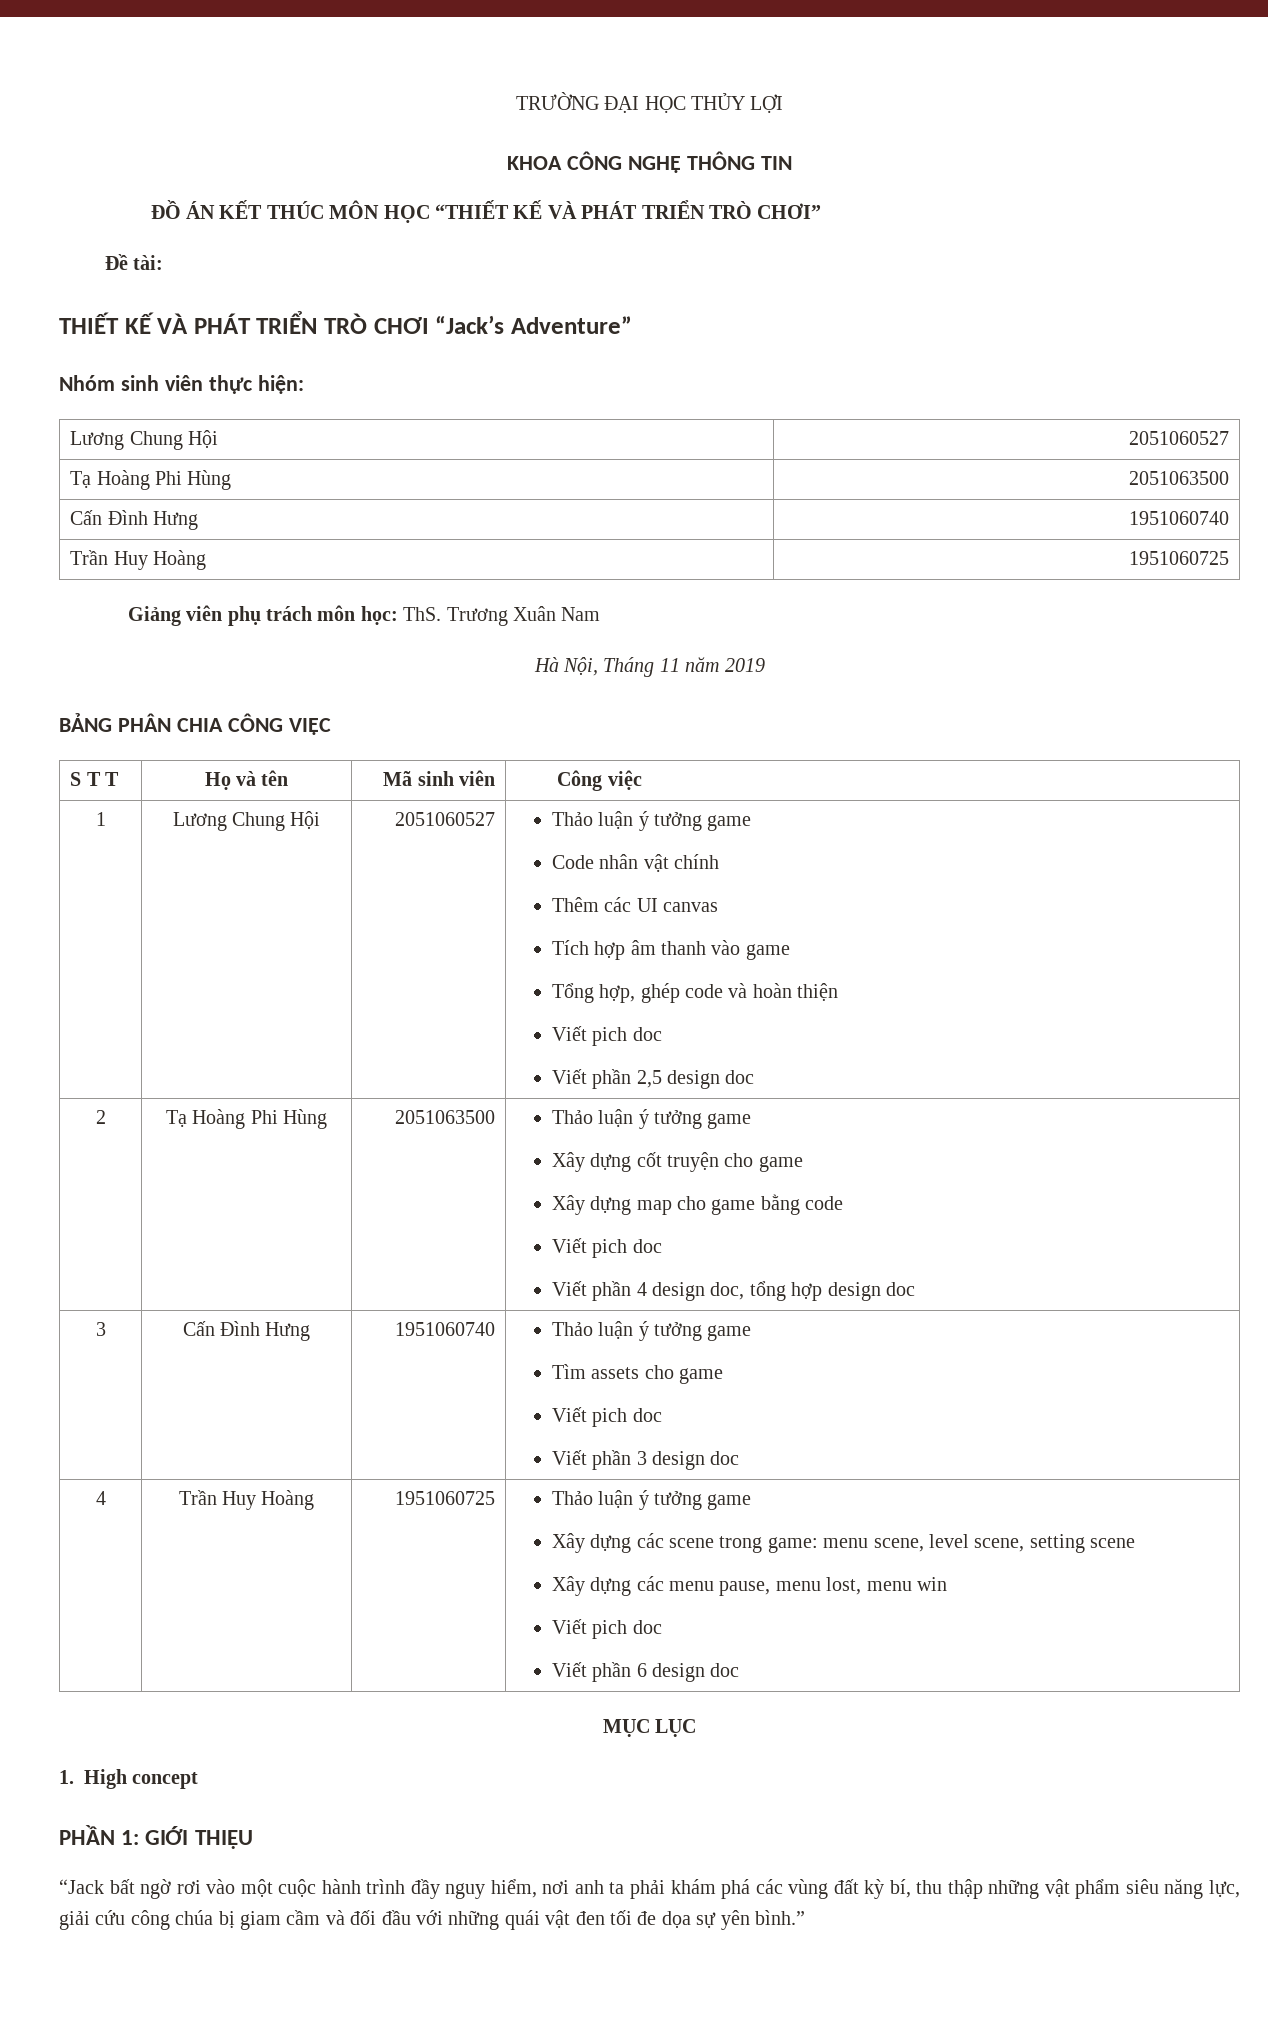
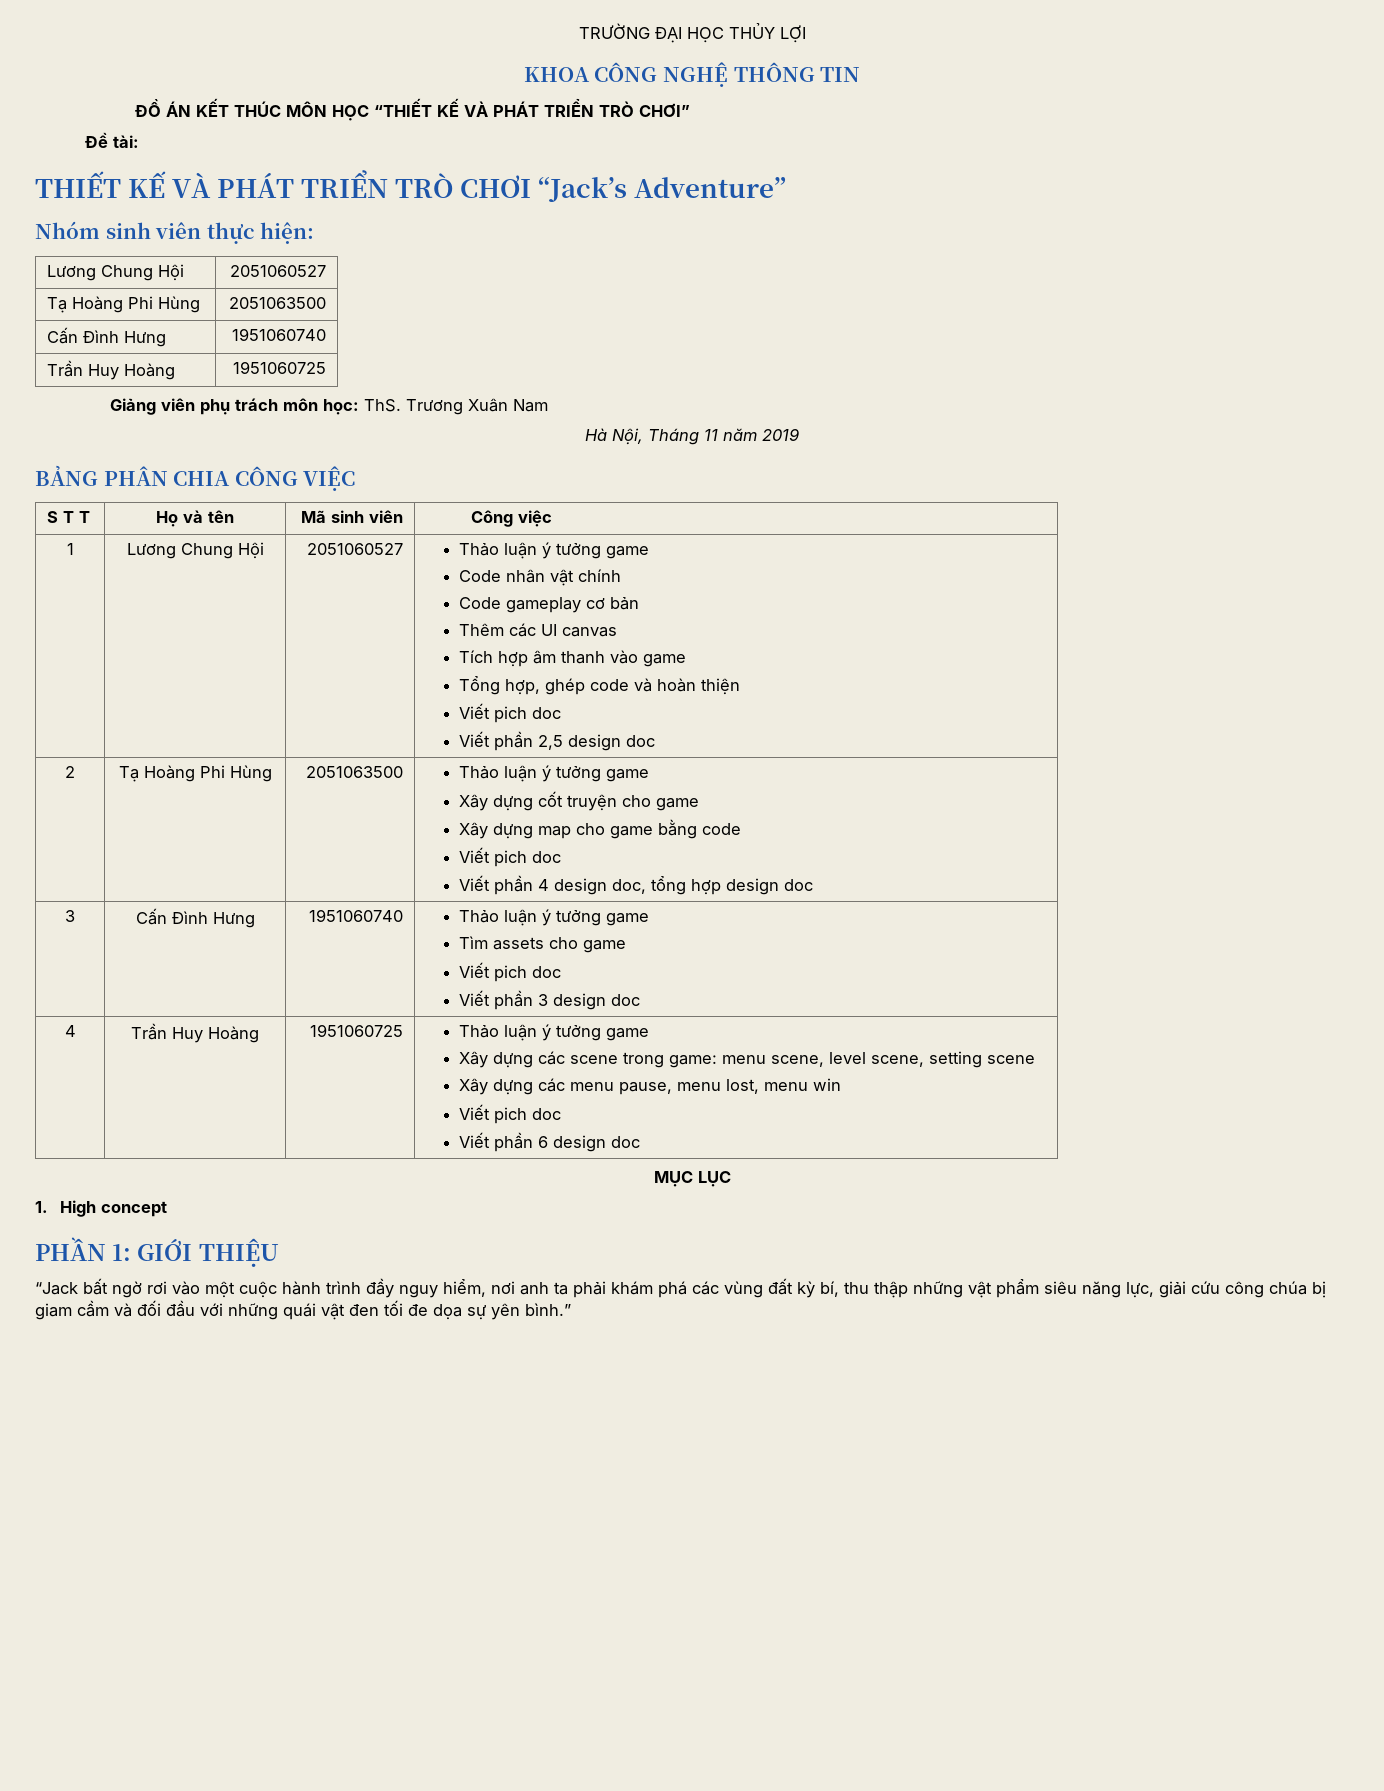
+ Code gameplay cơ bản

